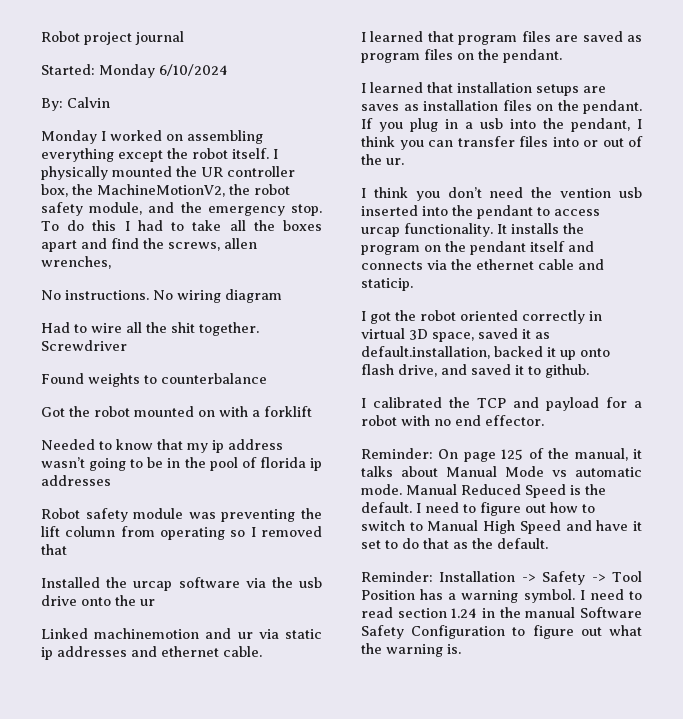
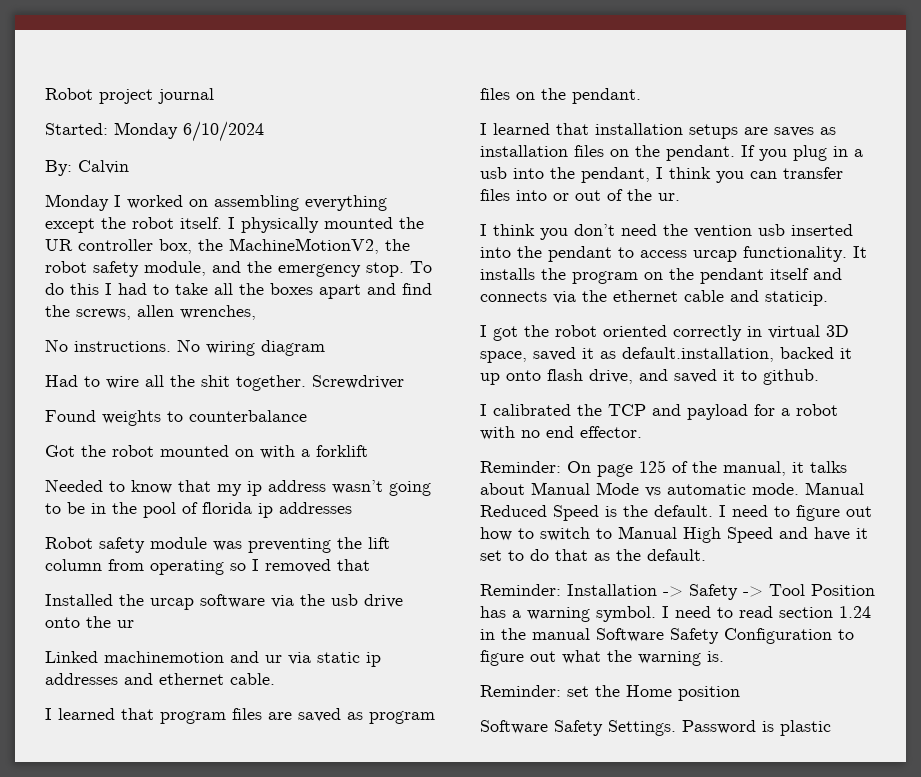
+ Reminder: set the Home position
+ Software Safety Settings. Password is plastic

